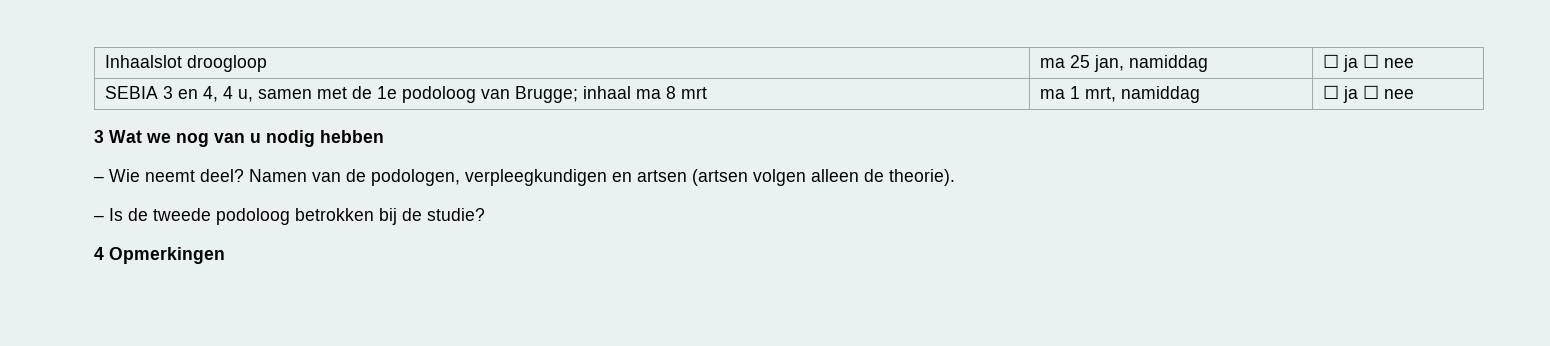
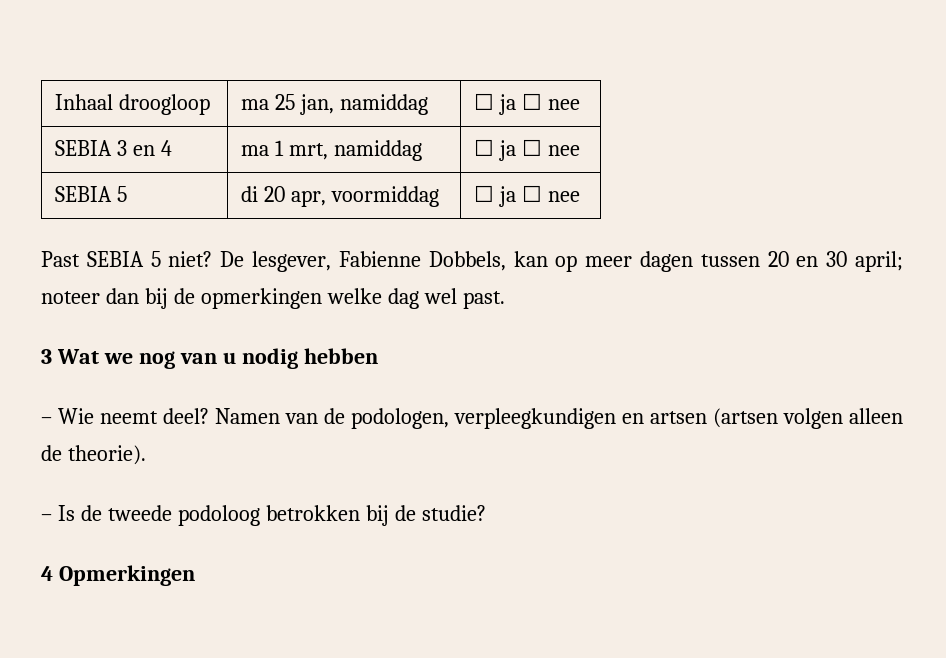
- Inhaalslot droogloop | ma 25 jan, namiddag | ☐ ja ☐ nee
+ Inhaal droogloop | ma 25 jan, namiddag | ☐ ja ☐ nee
- SEBIA 3 en 4, 4 u, samen met de 1e podoloog van Brugge; inhaal ma 8 mrt | ma 1 mrt, namiddag | ☐ ja ☐ nee
+ SEBIA 3 en 4 | ma 1 mrt, namiddag | ☐ ja ☐ nee
+ SEBIA 5 | di 20 apr, voormiddag | ☐ ja ☐ nee
+ Past SEBIA 5 niet? De lesgever, Fabienne Dobbels, kan op meer dagen tussen 20 en 30 april; noteer dan bij de opmerkingen welke dag wel past.

